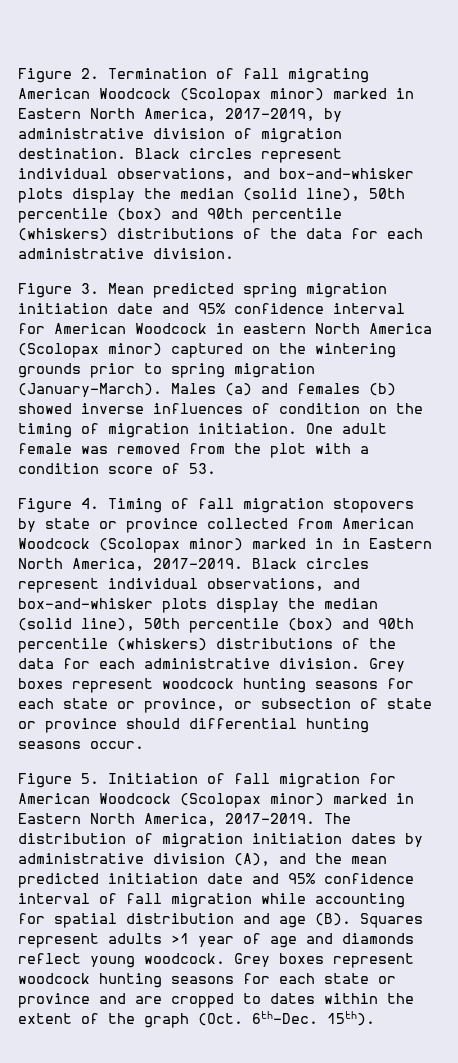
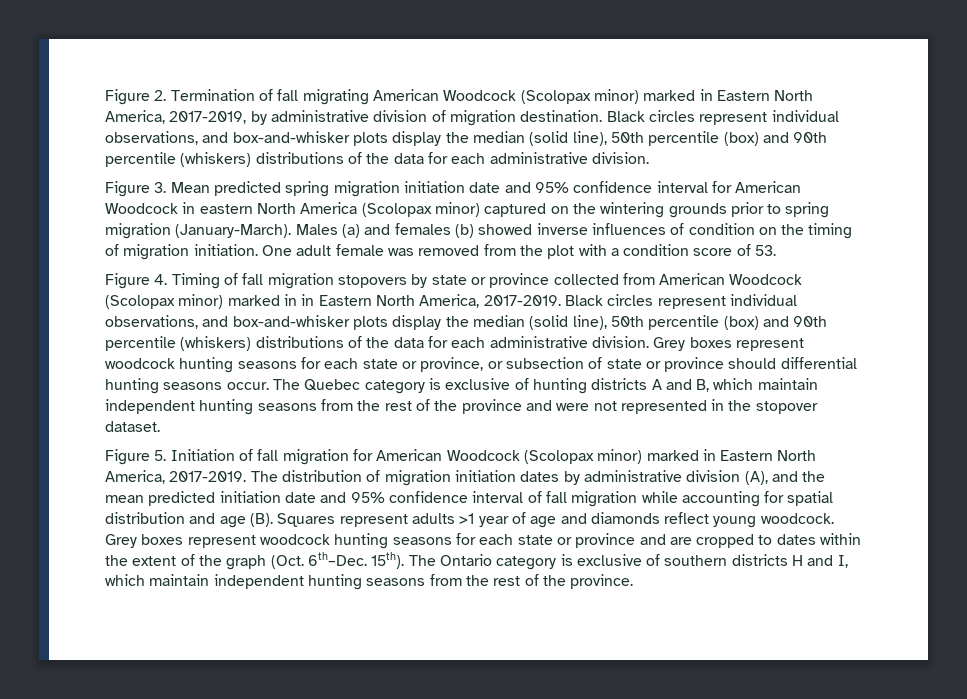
+ The Quebec category is exclusive of hunting districts A and B, which maintain independent hunting seasons from the rest of the province and were not represented in the stopover dataset.
+ The Ontario category is exclusive of southern districts H and I, which maintain independent hunting seasons from the rest of the province.

